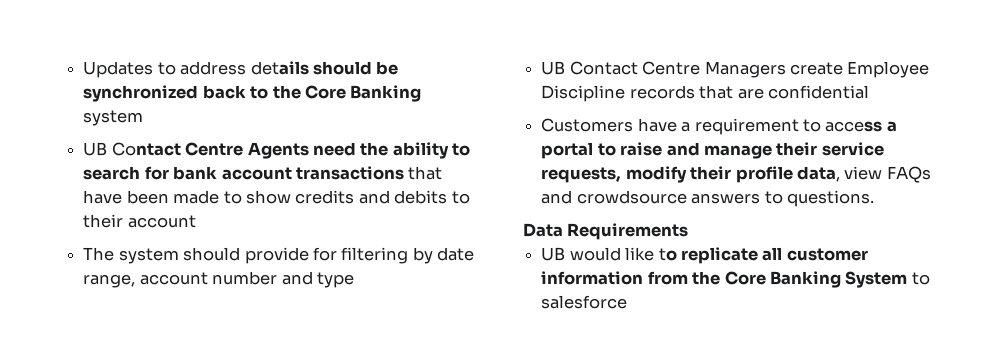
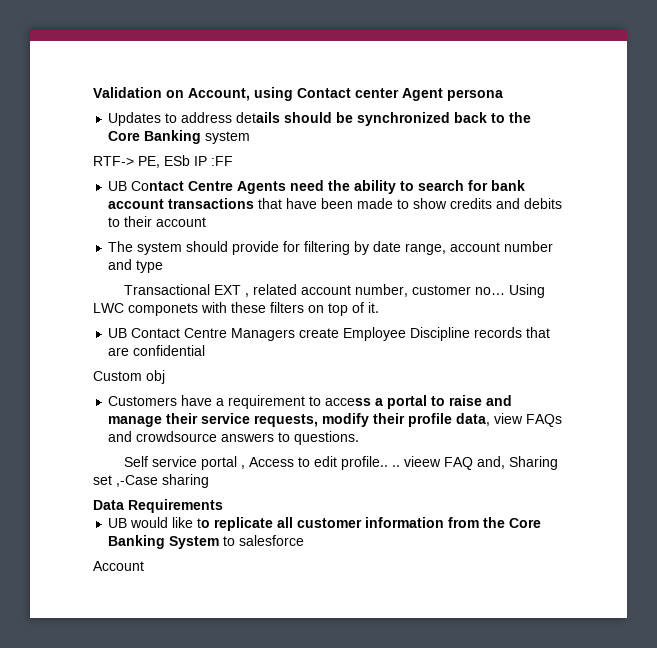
+ Validation on Account, using Contact center Agent persona
+ RTF-> PE, ESb IP :FF
+ Transactional EXT , related account number, customer no… Using LWC componets with these filters on top of it.
+ Custom obj
+ Self service portal , Access to edit profile.. .. vieew FAQ and, Sharing set ,-Case sharing
+ Account

